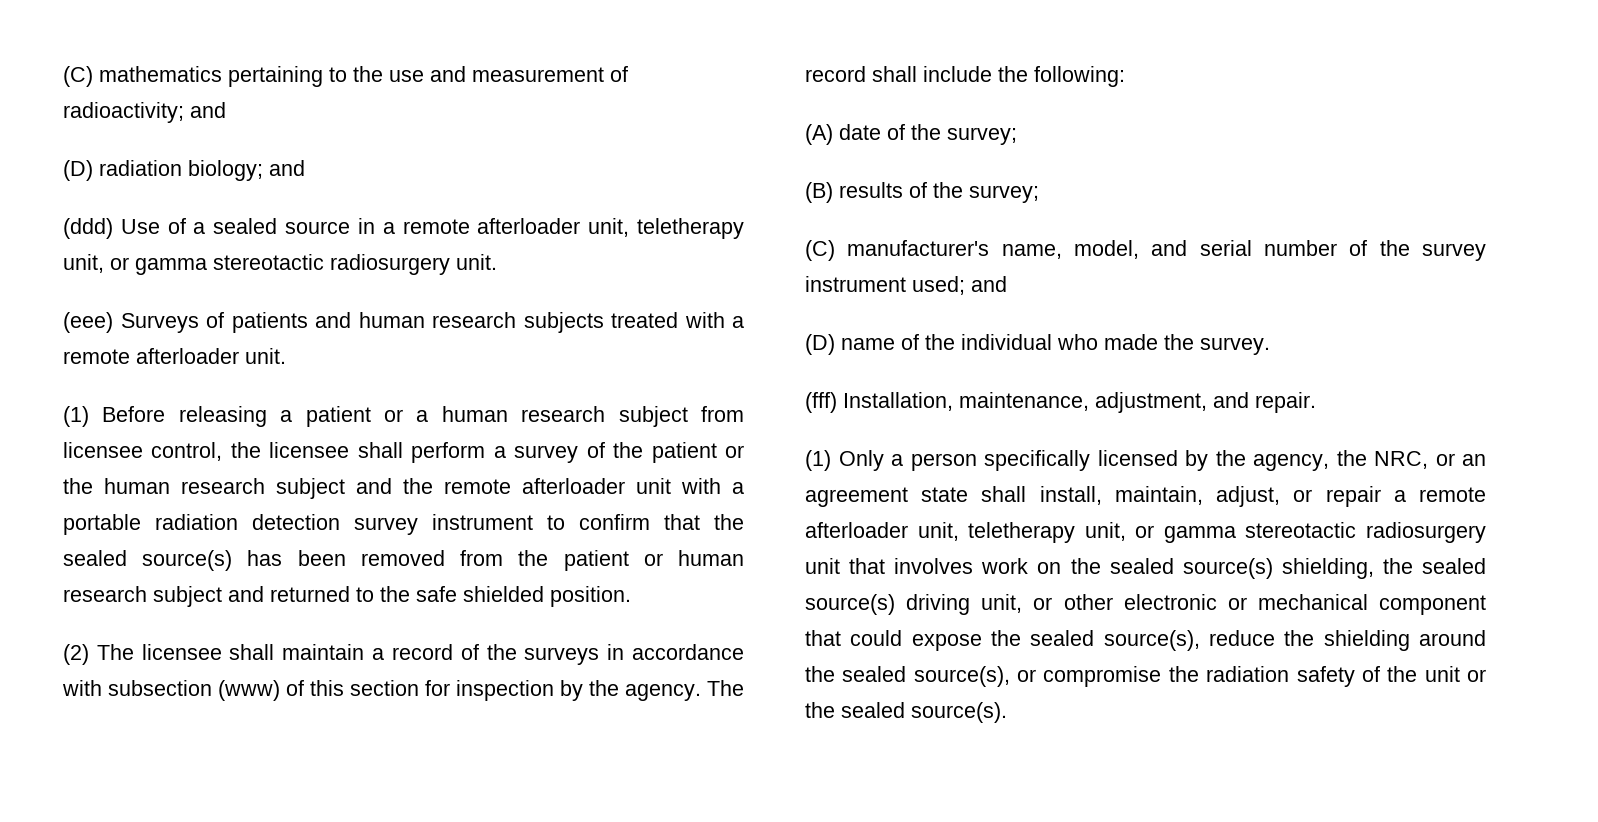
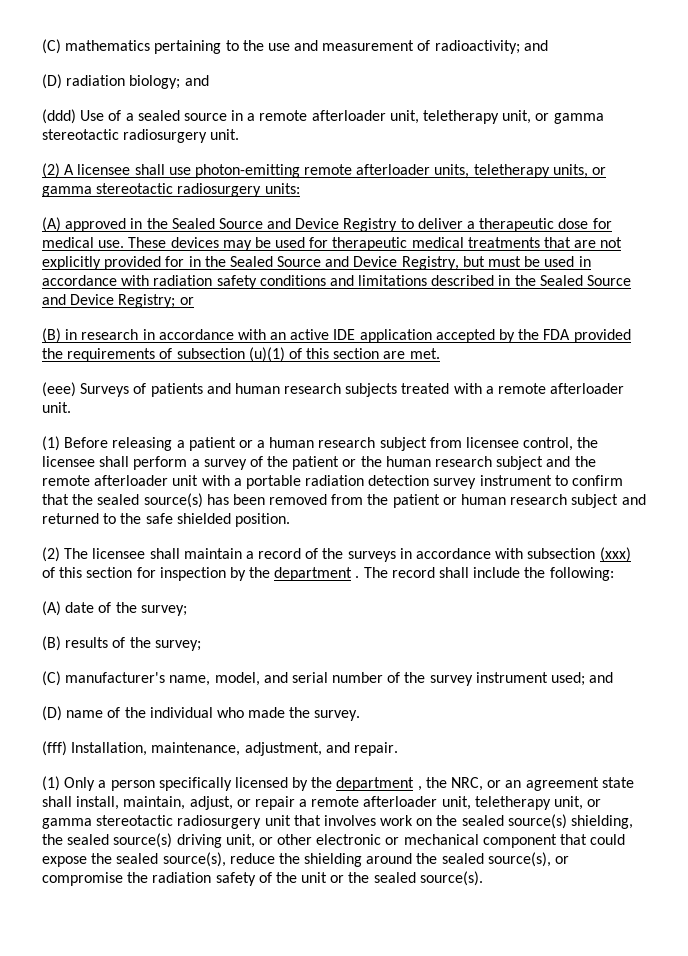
+ (2) A licensee shall use photon-emitting remote afterloader units, teletherapy units, or gamma stereotactic radiosurgery units:
+ (A) approved in the Sealed Source and Device Registry to deliver a therapeutic dose for medical use. These devices may be used for therapeutic medical treatments that are not explicitly provided for in the Sealed Source and Device Registry, but must be used in accordance with radiation safety conditions and limitations described in the Sealed Source and Device Registry; or
+ (B) in research in accordance with an active IDE application accepted by the FDA provided the requirements of subsection (u)(1) of this section are met.
- (2) The licensee shall maintain a record of the surveys in accordance with subsection (www) of this section for inspection by the agency.
+ (2) The licensee shall maintain a record of the surveys in accordance with subsection (xxx) of this section for inspection by the department .
- (1) Only a person specifically licensed by the agency, the NRC, or an agreement state shall install, maintain, adjust, or repair a remote afterloader unit, teletherapy unit, or gamma stereotactic radiosurgery unit that involves work on the sealed source(s) shielding, the sealed source(s) driving unit, or other electronic or mechanical component that could expose the sealed source(s), reduce the shielding around the sealed source(s), or compromise the radiation safety of the unit or the sealed source(s).
+ (1) Only a person specifically licensed by the department , the NRC, or an agreement state shall install, maintain, adjust, or repair a remote afterloader unit, teletherapy unit, or gamma stereotactic radiosurgery unit that involves work on the sealed source(s) shielding, the sealed source(s) driving unit, or other electronic or mechanical component that could expose the sealed source(s), reduce the shielding around the sealed source(s), or compromise the radiation safety of the unit or the sealed source(s).

